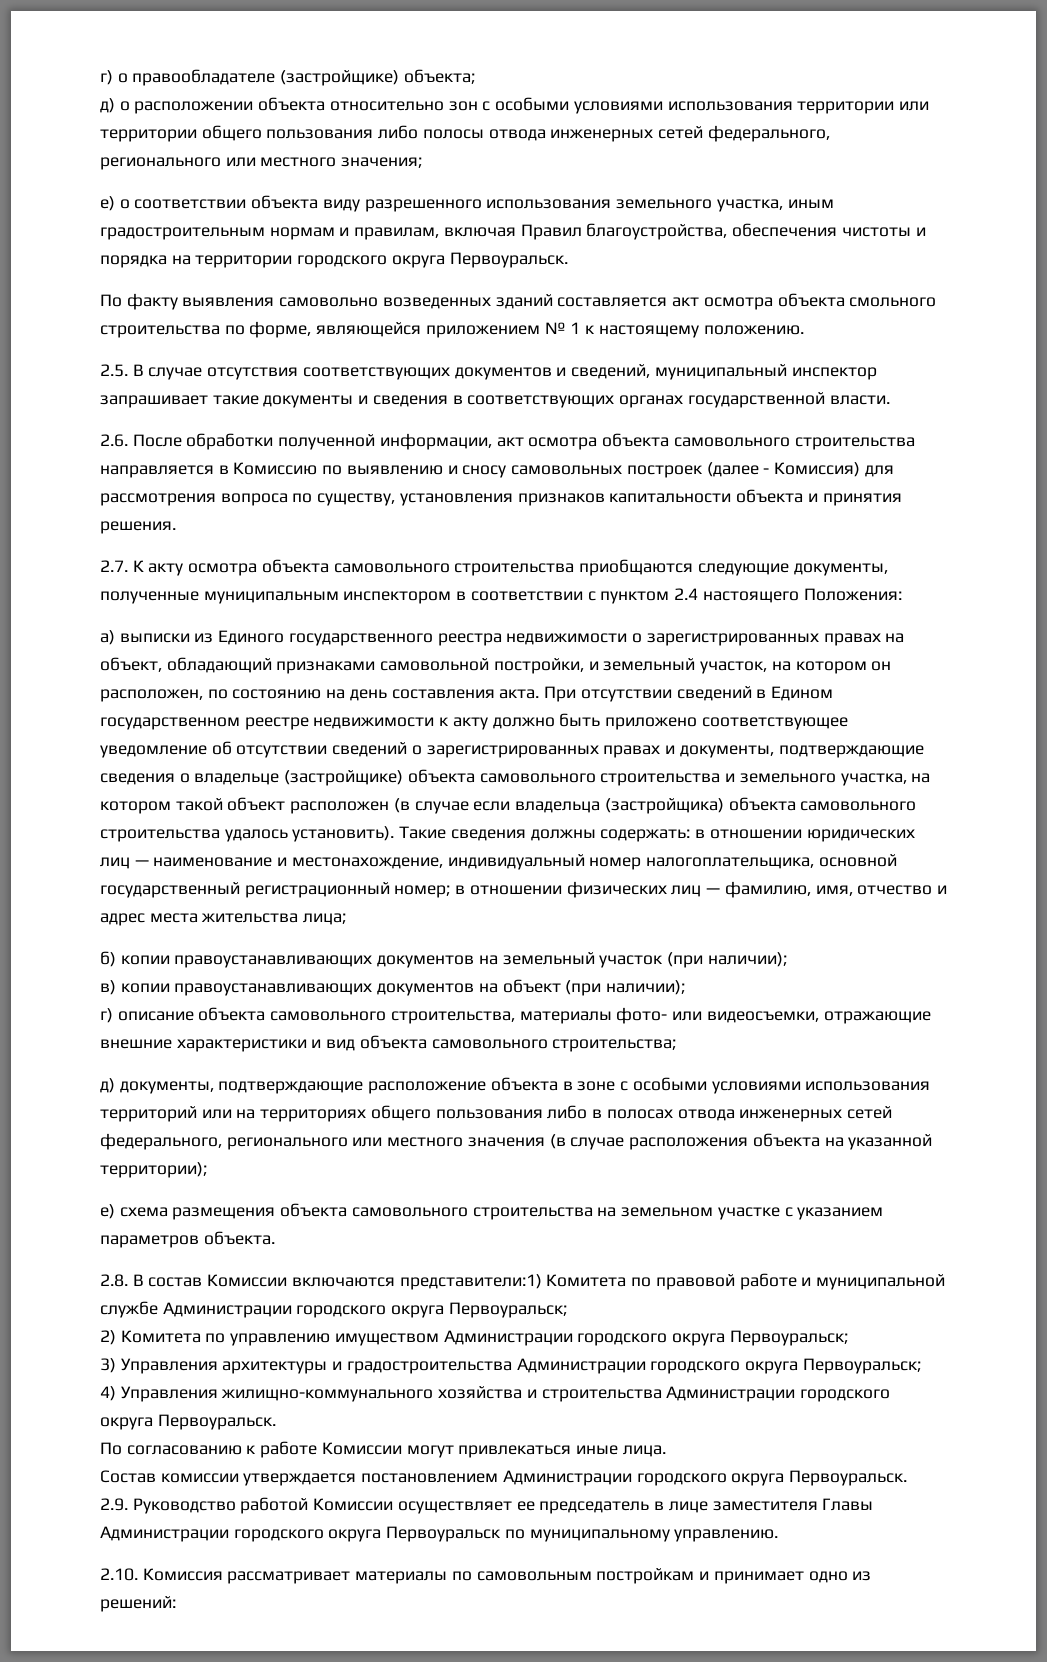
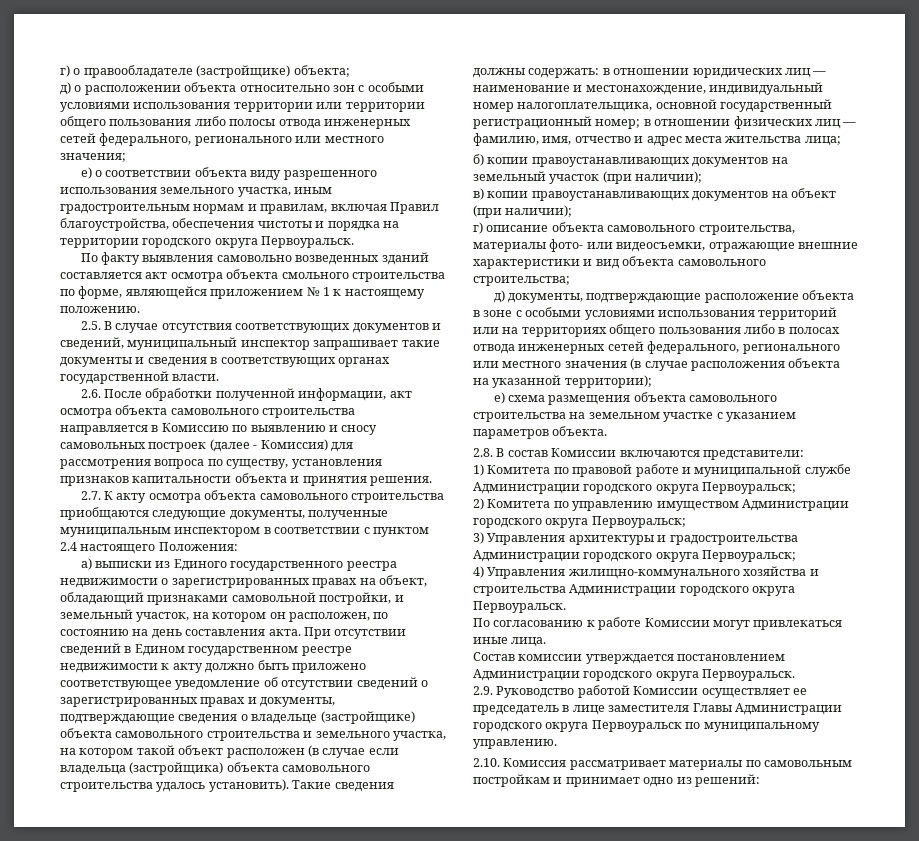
- 2.8. В состав Комиссии включаются представители:1) Комитета по правовой работе и муниципальной службе Администрации городского округа Первоуральск;
+ 2.8. В состав Комиссии включаются представители:
+ 1) Комитета по правовой работе и муниципальной службе Администрации городского округа Первоуральск;

